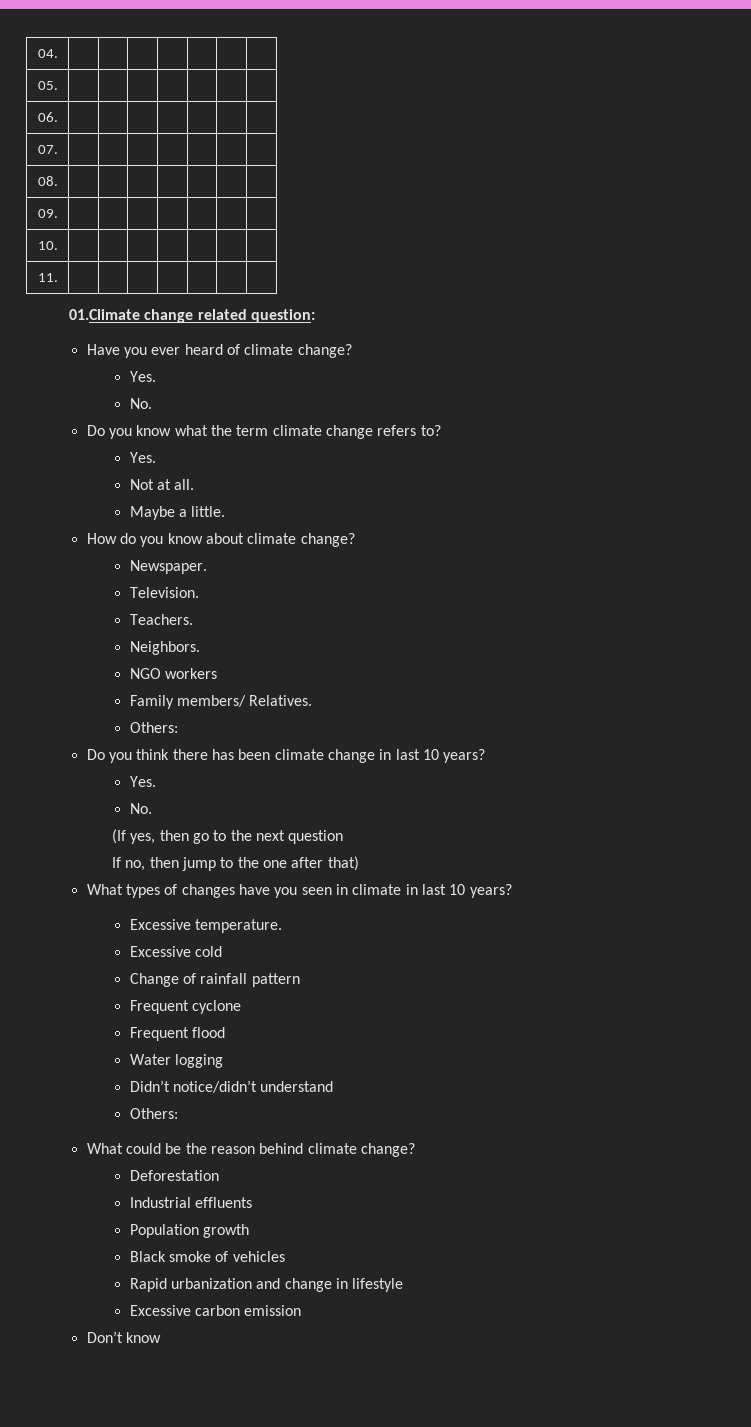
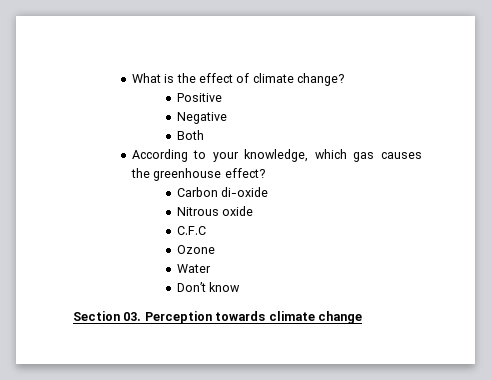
- 04. | | | | | | |
- 05. | | | | | | |
- 06. | | | | | | |
- 07. | | | | | | |
- 08. | | | | | | |
- 09. | | | | | | |
- 10. | | | | | | |
- 11. | | | | | | |
- 01.Climate change related question:
- Have you ever heard of climate change?
- Yes.
- No.
- Do you know what the term climate change refers to?
- Yes.
- Not at all.
- Maybe a little.
- How do you know about climate change?
- Newspaper.
- Television.
- Teachers.
- Neighbors.
- NGO workers
- Family members/ Relatives.
- Others:
- Do you think there has been climate change in last 10 years?
- Yes.
- No.
- (If yes, then go to the next question
- If no, then jump to the one after that)
- What types of changes have you seen in climate in last 10 years?
- Excessive temperature.
- Excessive cold
- Change of rainfall pattern
- Frequent cyclone
- Frequent flood
- Water logging
- Didn’t notice/didn’t understand
- Others:
- What could be the reason behind climate change?
- Deforestation
- Industrial effluents
- Population growth
- Black smoke of vehicles
- Rapid urbanization and change in lifestyle
- Excessive carbon emission
+ What is the effect of climate change?
+ Positive
+ Negative
+ Both
+ According to your knowledge, which gas causes the greenhouse effect?
+ Carbon di-oxide
+ Nitrous oxide
+ C.F.C
+ Ozone
+ Water
  Don’t know
+ Section 03. Perception towards climate change

